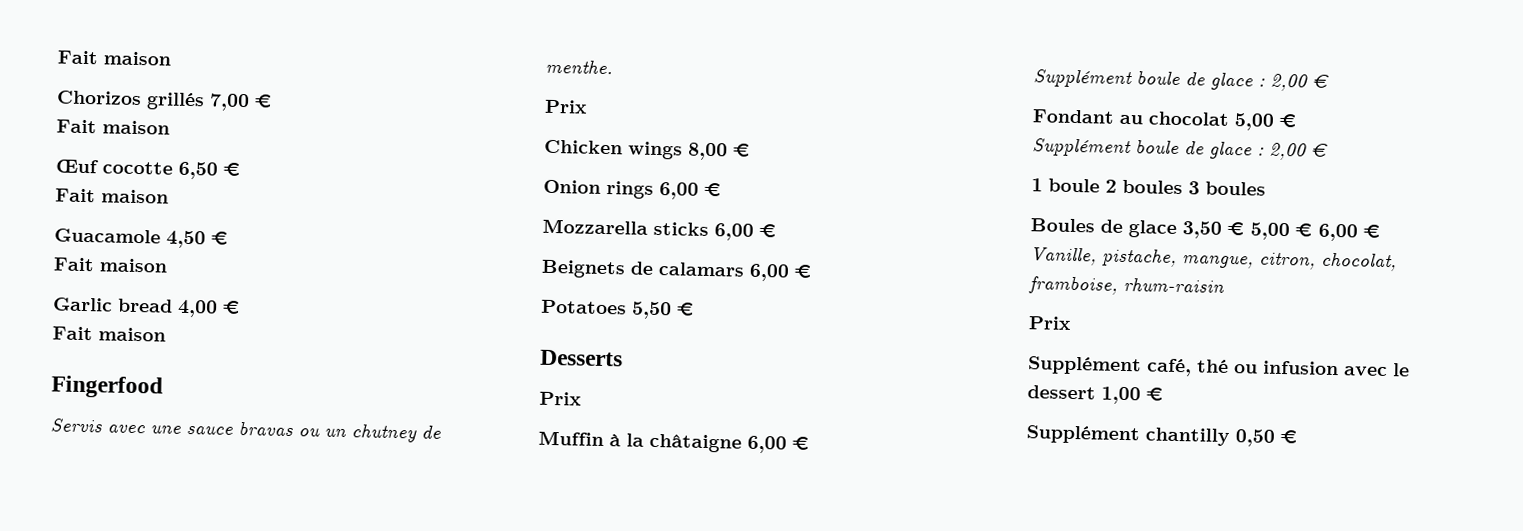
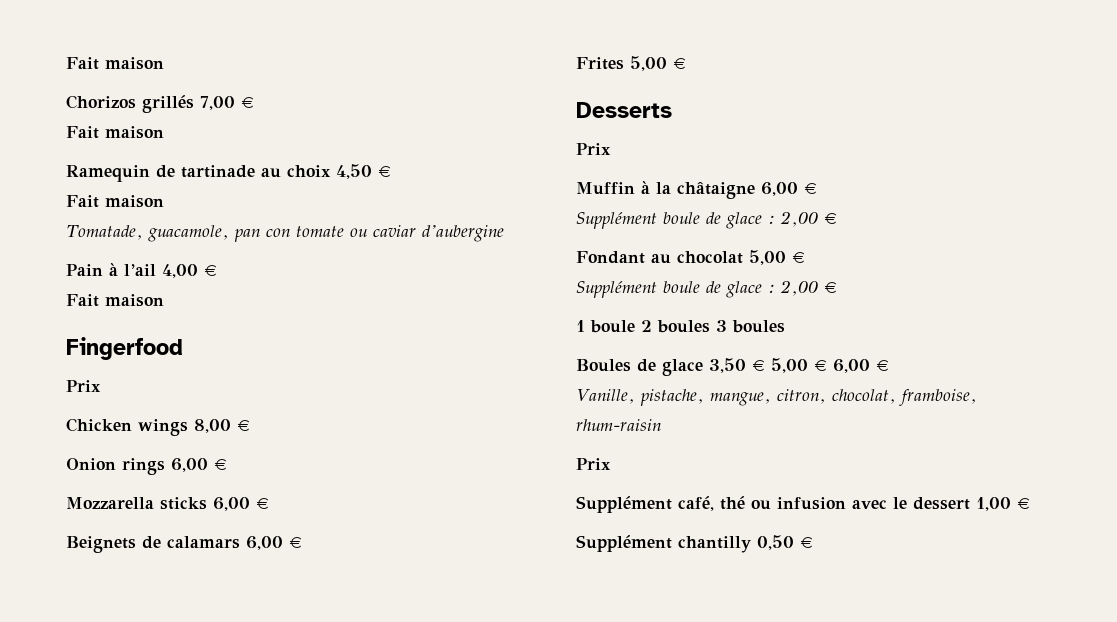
- Œuf cocotte 6,50 €
+ Ramequin de tartinade au choix 4,50 €
  Fait maison
- Guacamole 4,50 €
- Fait maison
- Garlic bread 4,00 €
+ Tomatade, guacamole, pan con tomate ou caviar d’aubergine
+ Pain à l’ail 4,00 €
- Servis avec une sauce bravas ou un chutney de menthe.
- Potatoes 5,50 €
+ Frites 5,00 €

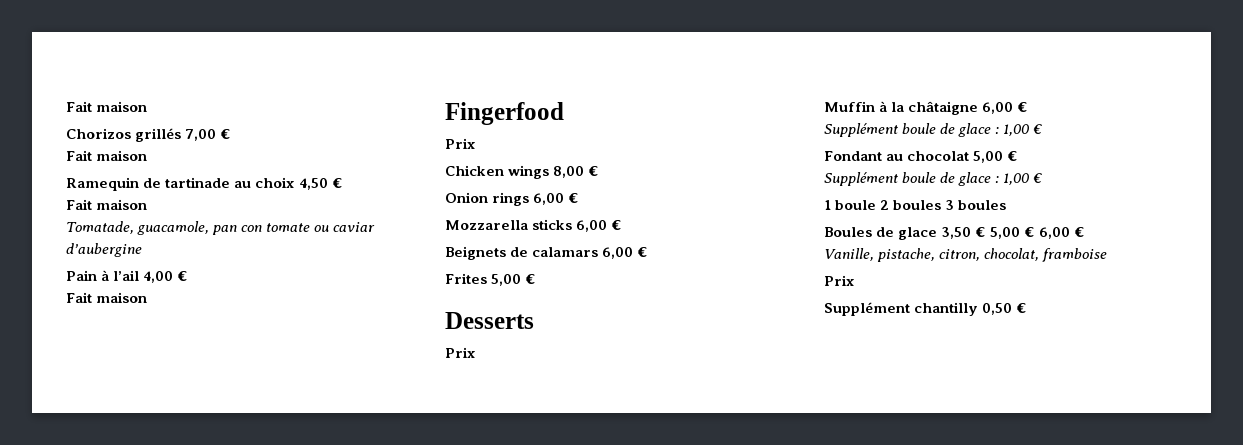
  Muffin à la châtaigne 6,00 €
- Supplément boule de glace : 2,00 €
+ Supplément boule de glace : 1,00 €
  Fondant au chocolat 5,00 €
- Supplément boule de glace : 2,00 €
+ Supplément boule de glace : 1,00 €
- Vanille, pistache, mangue, citron, chocolat, framboise, rhum-raisin
+ Vanille, pistache, citron, chocolat, framboise
  Prix
- Supplément café, thé ou infusion avec le dessert 1,00 €

